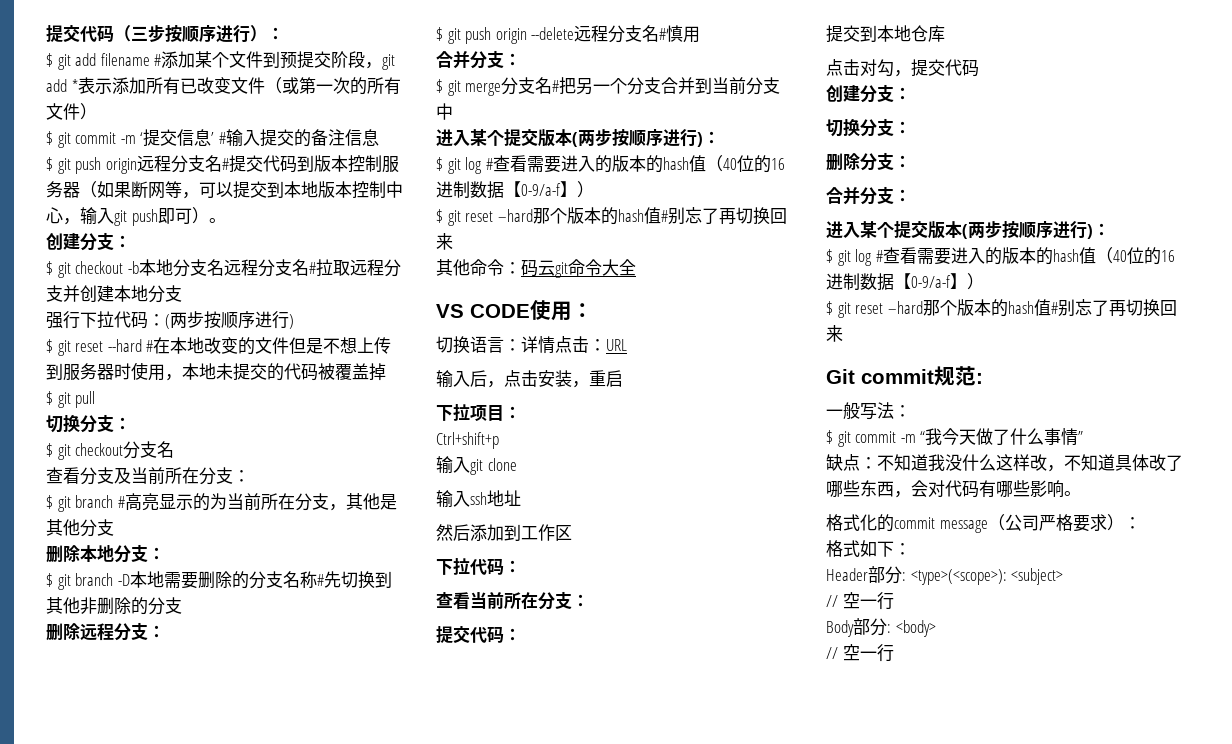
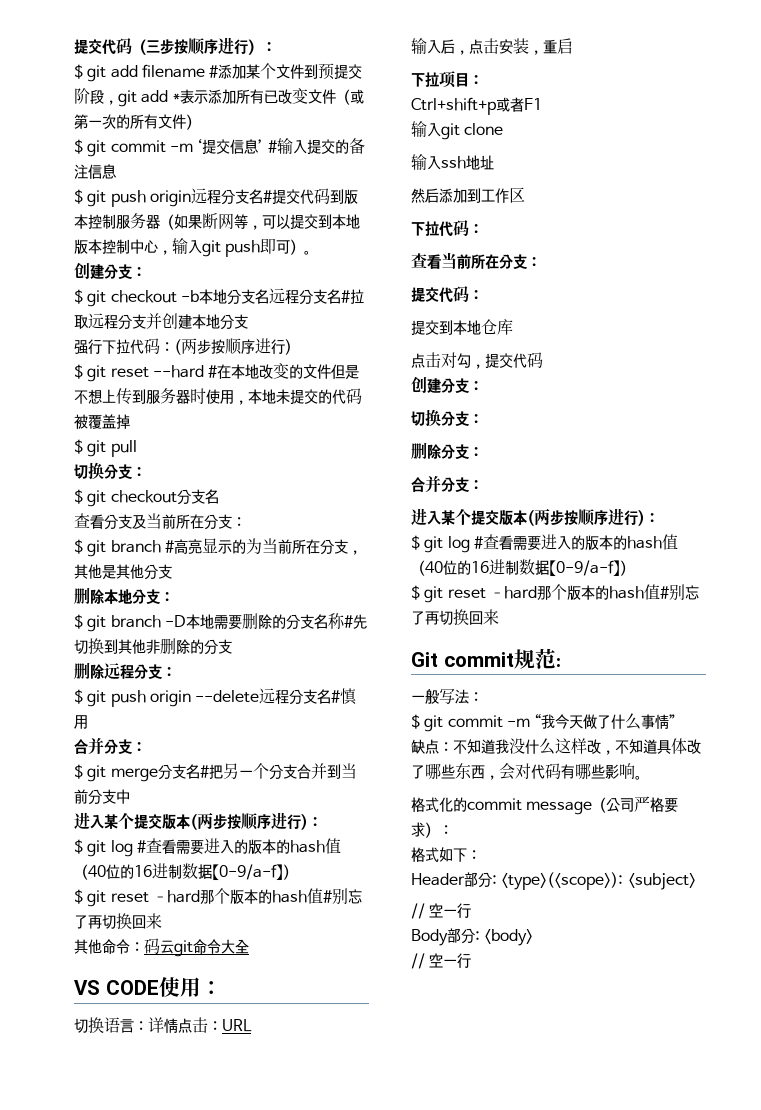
- Ctrl+shift+p
+ Ctrl+shift+p或者F1

